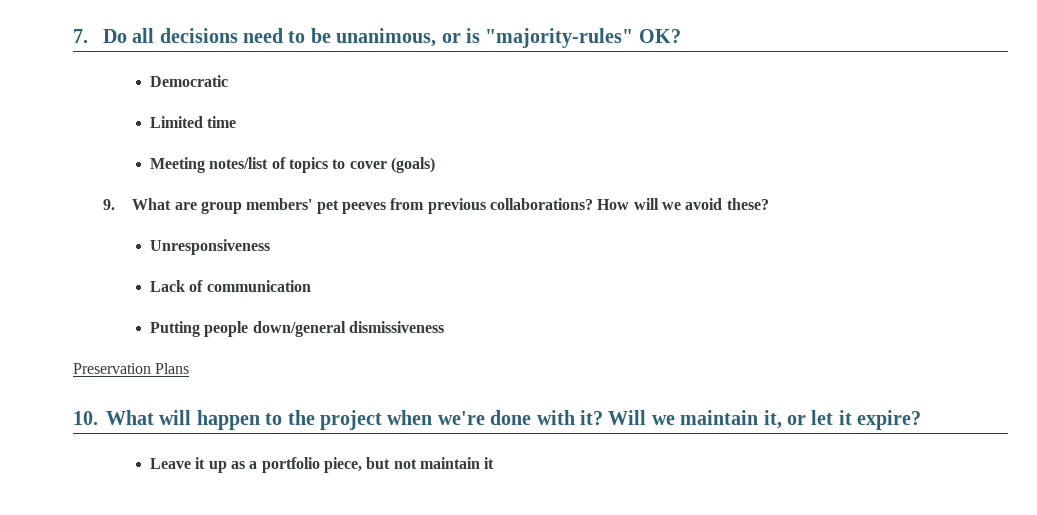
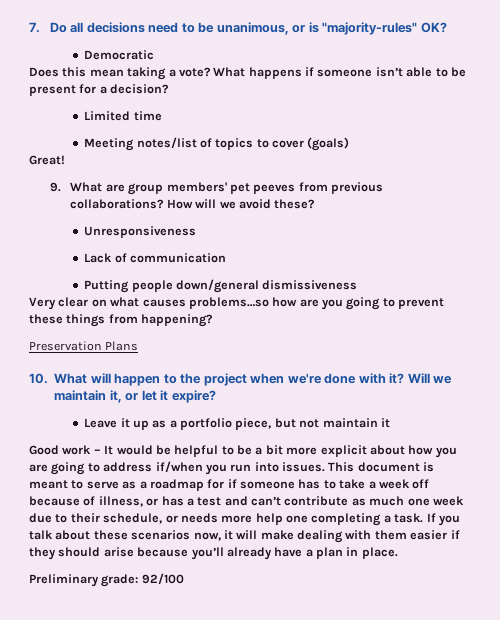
+ Does this mean taking a vote? What happens if someone isn’t able to be present for a decision?
+ Great!
+ Very clear on what causes problems…so how are you going to prevent these things from happening?
+ Good work – It would be helpful to be a bit more explicit about how you are going to address if/when you run into issues. This document is meant to serve as a roadmap for if someone has to take a week off because of illness, or has a test and can’t contribute as much one week due to their schedule, or needs more help one completing a task. If you talk about these scenarios now, it will make dealing with them easier if they should arise because you’ll already have a plan in place.
+ Preliminary grade: 92/100

